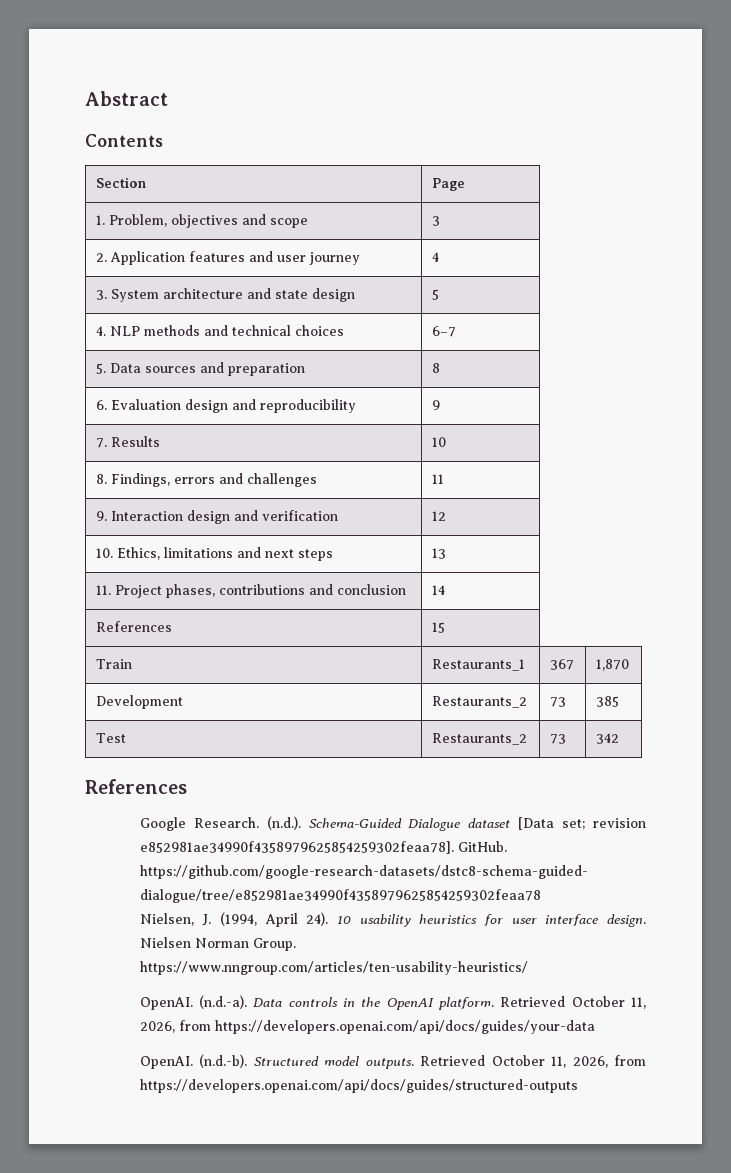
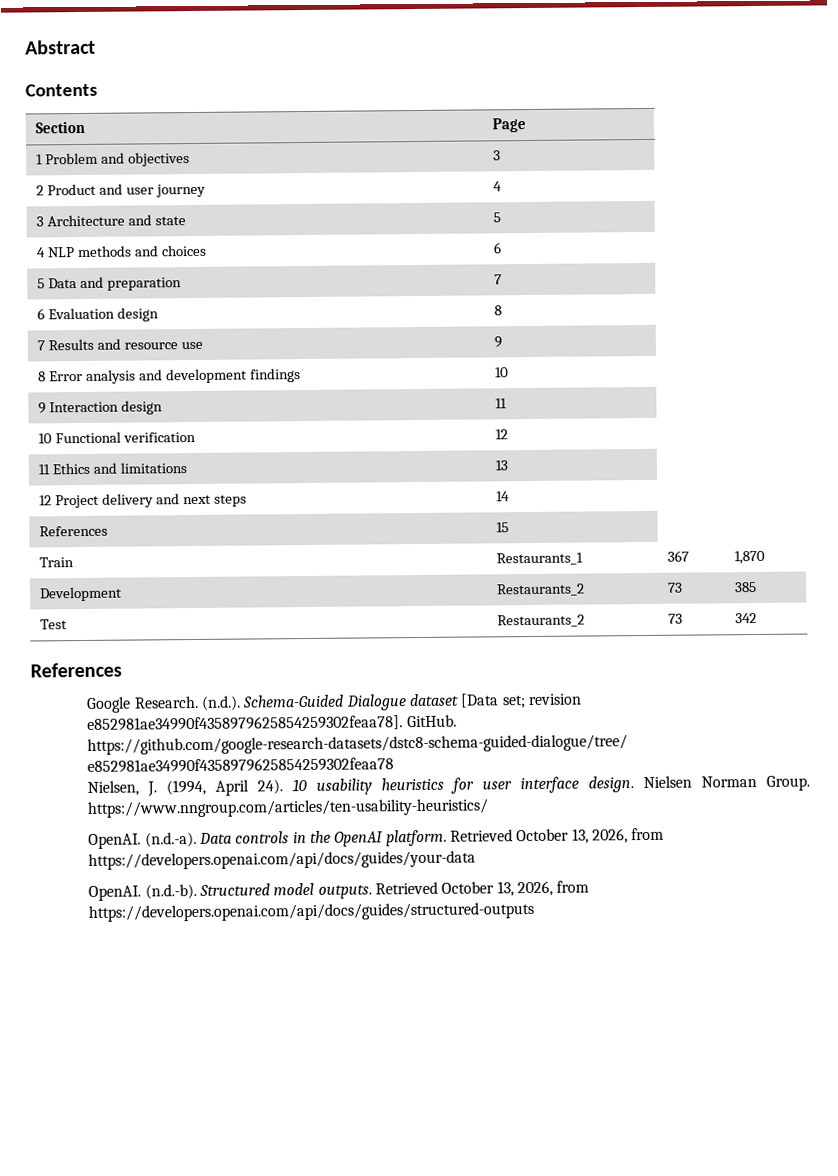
- 1. Problem, objectives and scope | 3
+ 1 Problem and objectives | 3
- 2. Application features and user journey | 4
+ 2 Product and user journey | 4
- 3. System architecture and state design | 5
+ 3 Architecture and state | 5
- 4. NLP methods and technical choices | 6–7
- 5. Data sources and preparation | 8
- 6. Evaluation design and reproducibility | 9
- 7. Results | 10
- 8. Findings, errors and challenges | 11
- 9. Interaction design and verification | 12
- 10. Ethics, limitations and next steps | 13
- 11. Project phases, contributions and conclusion | 14
+ 4 NLP methods and choices | 6
+ 5 Data and preparation | 7
+ 6 Evaluation design | 8
+ 7 Results and resource use | 9
+ 8 Error analysis and development findings | 10
+ 9 Interaction design | 11
+ 10 Functional verification | 12
+ 11 Ethics and limitations | 13
+ 12 Project delivery and next steps | 14
- Retrieved October 11, 2026, from https://developers.openai.com/api/docs/guides/your-data
+ Retrieved October 13, 2026, from https://developers.openai.com/api/docs/guides/your-data
- Retrieved October 11, 2026, from https://developers.openai.com/api/docs/guides/structured-outputs
+ Retrieved October 13, 2026, from https://developers.openai.com/api/docs/guides/structured-outputs

